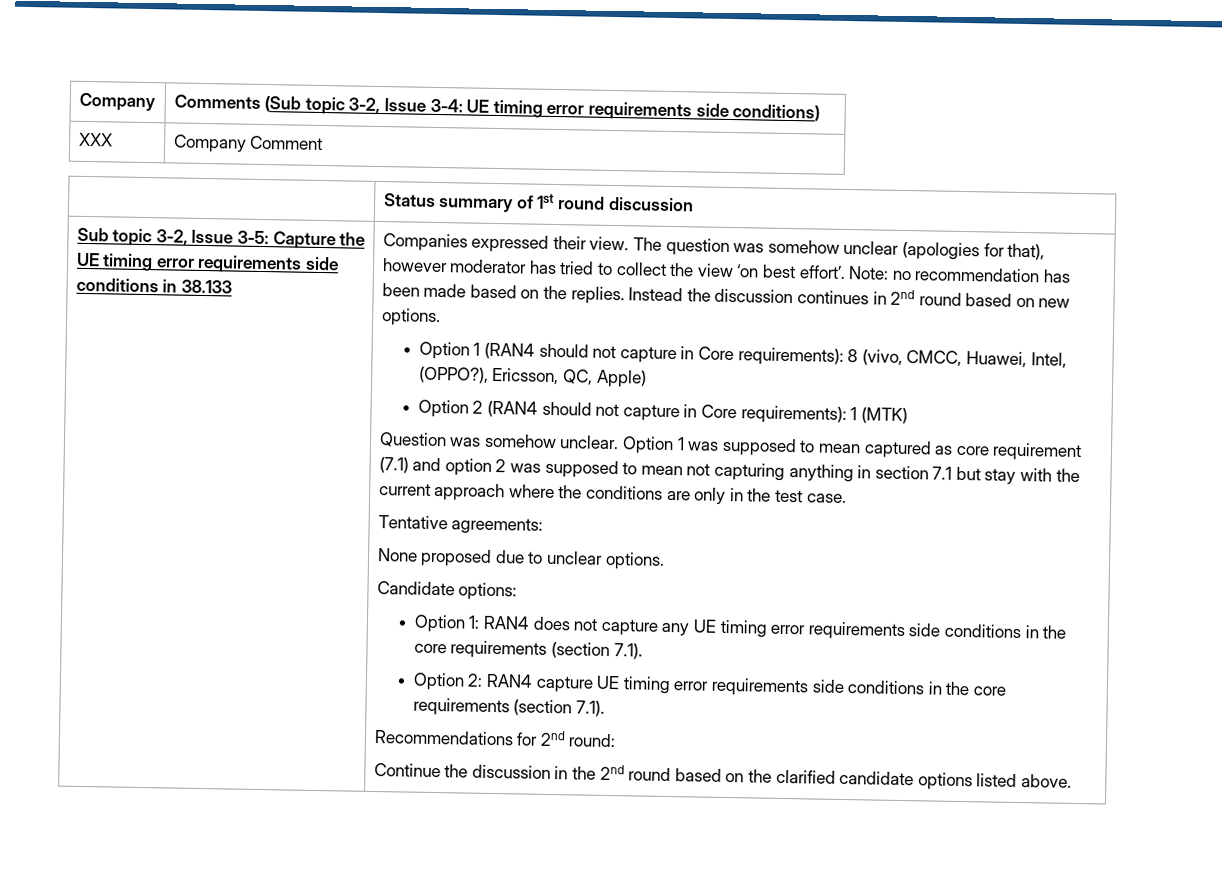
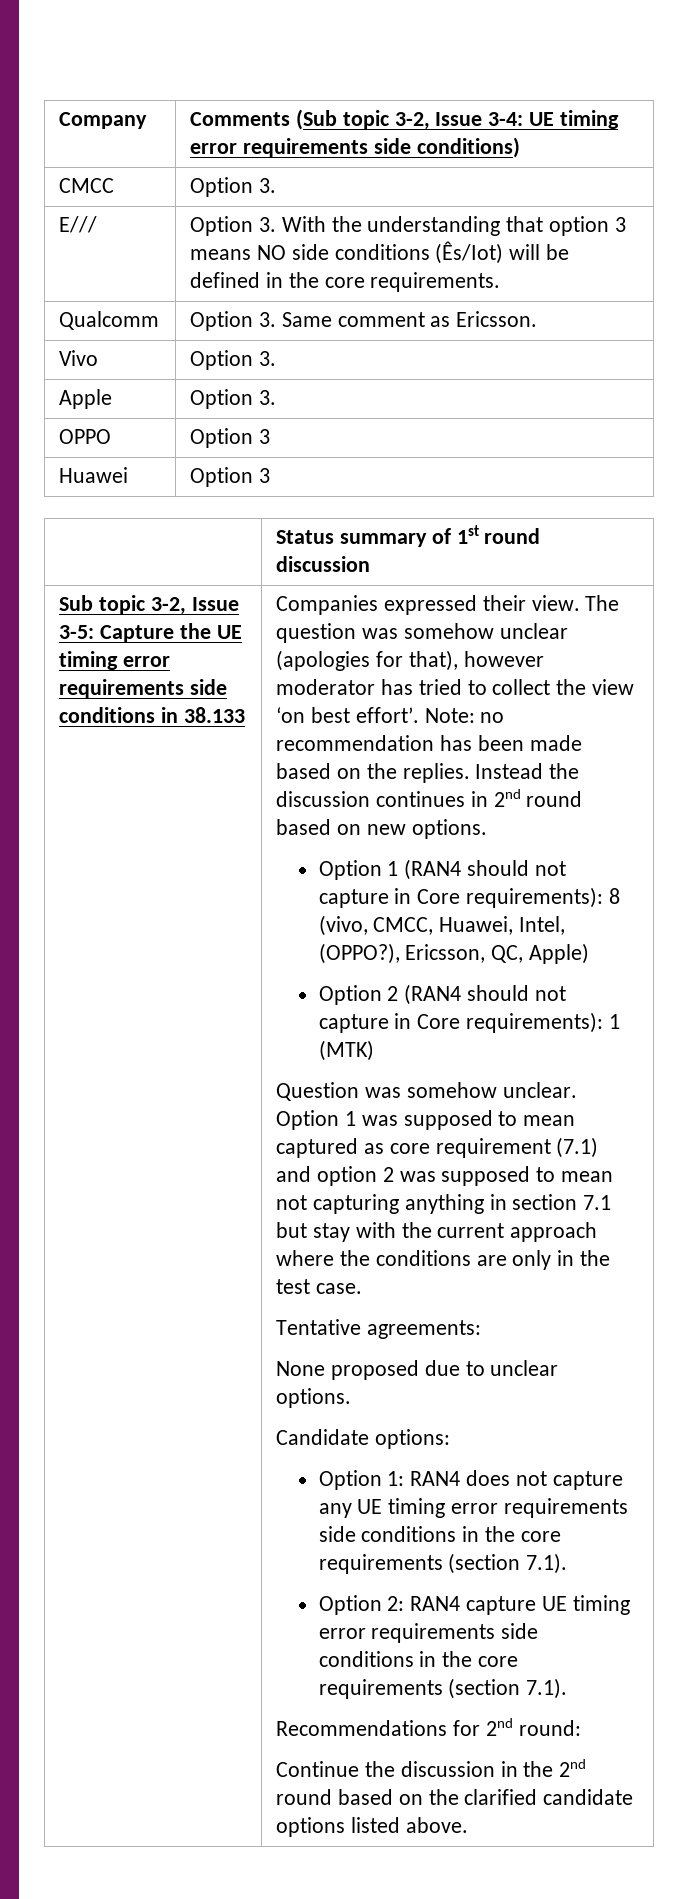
- XXX | Company Comment
+ CMCC | Option 3.
+ E/// | Option 3. With the understanding that option 3 means NO side conditions (Ês/Iot) will be defined in the core requirements.
+ Qualcomm | Option 3. Same comment as Ericsson.
+ Vivo | Option 3.
+ Apple | Option 3.
+ OPPO | Option 3
+ Huawei | Option 3

